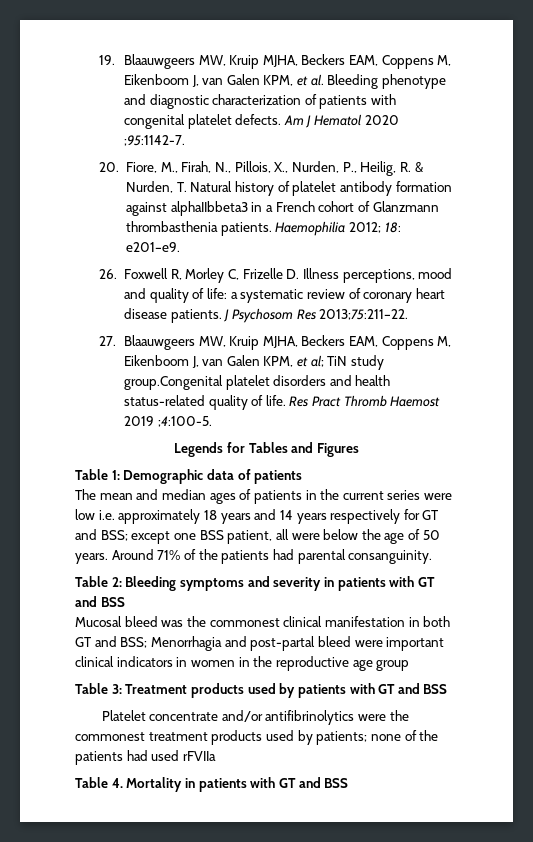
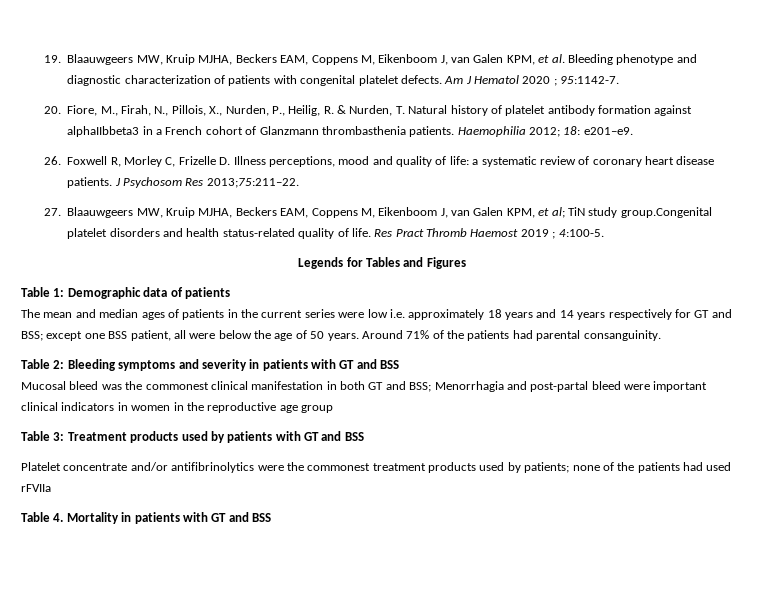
- Am J Hematol 2020 ;95:1142-7.
+ Am J Hematol 2020 ; 95:1142-7.
- Res Pract Thromb Haemost 2019 ;4:100-5.
+ Res Pract Thromb Haemost 2019 ; 4:100-5.

